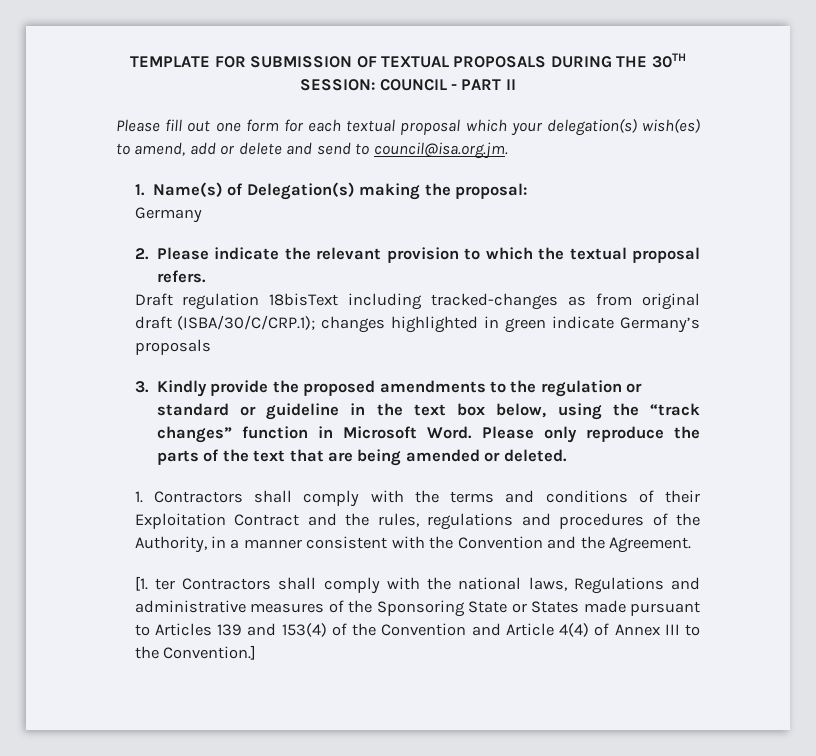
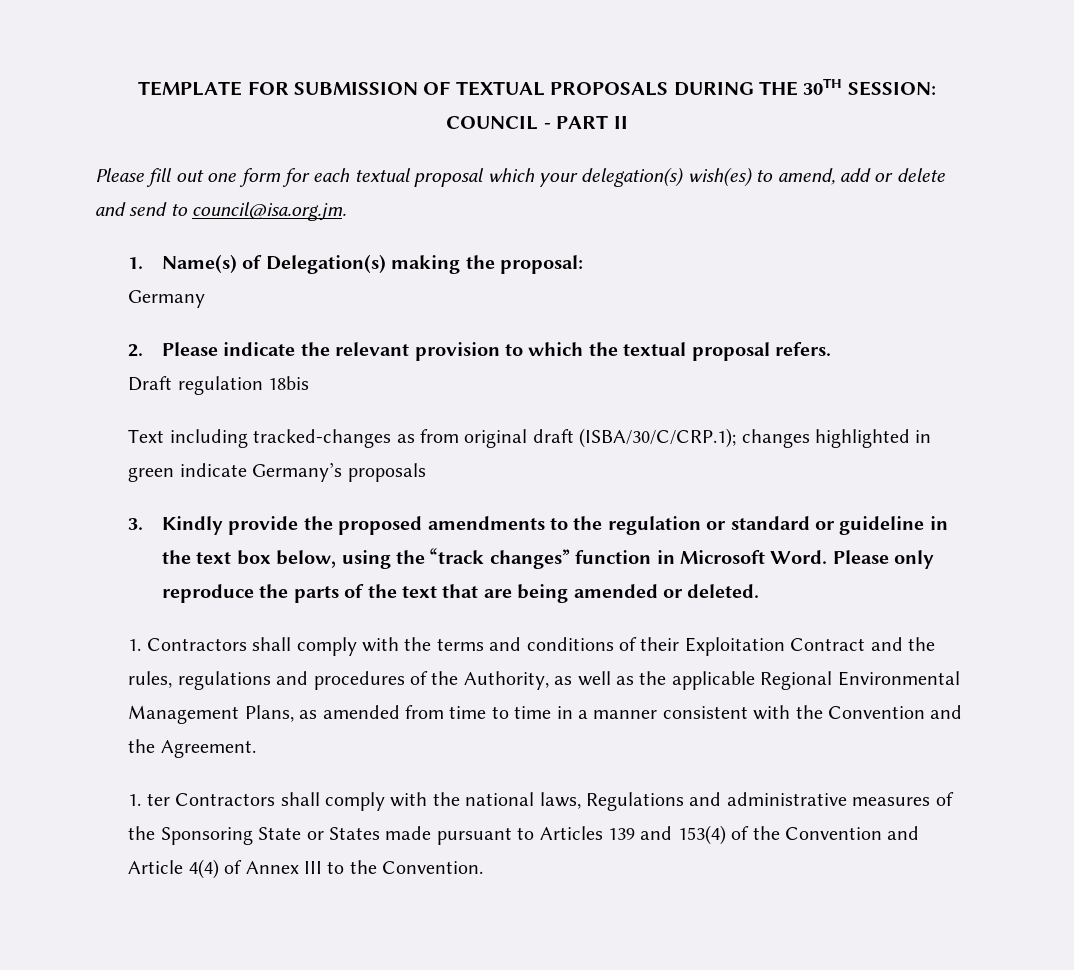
- Draft regulation 18bisText including tracked-changes as from original draft (ISBA/30/C/CRP.1); changes highlighted in green indicate Germany’s proposals
+ Draft regulation 18bis
+ Text including tracked-changes as from original draft (ISBA/30/C/CRP.1); changes highlighted in green indicate Germany’s proposals
- 1. Contractors shall comply with the terms and conditions of their Exploitation Contract and the rules, regulations and procedures of the Authority, in a manner consistent with the Convention and the Agreement.
+ 1. Contractors shall comply with the terms and conditions of their Exploitation Contract and the rules, regulations and procedures of the Authority, as well as the applicable Regional Environmental Management Plans, as amended from time to time in a manner consistent with the Convention and the Agreement.
- [1. ter Contractors shall comply with the national laws, Regulations and administrative measures of the Sponsoring State or States made pursuant to Articles 139 and 153(4) of the Convention and Article 4(4) of Annex III to the Convention.]
+ 1. ter Contractors shall comply with the national laws, Regulations and administrative measures of the Sponsoring State or States made pursuant to Articles 139 and 153(4) of the Convention and Article 4(4) of Annex III to the Convention.

